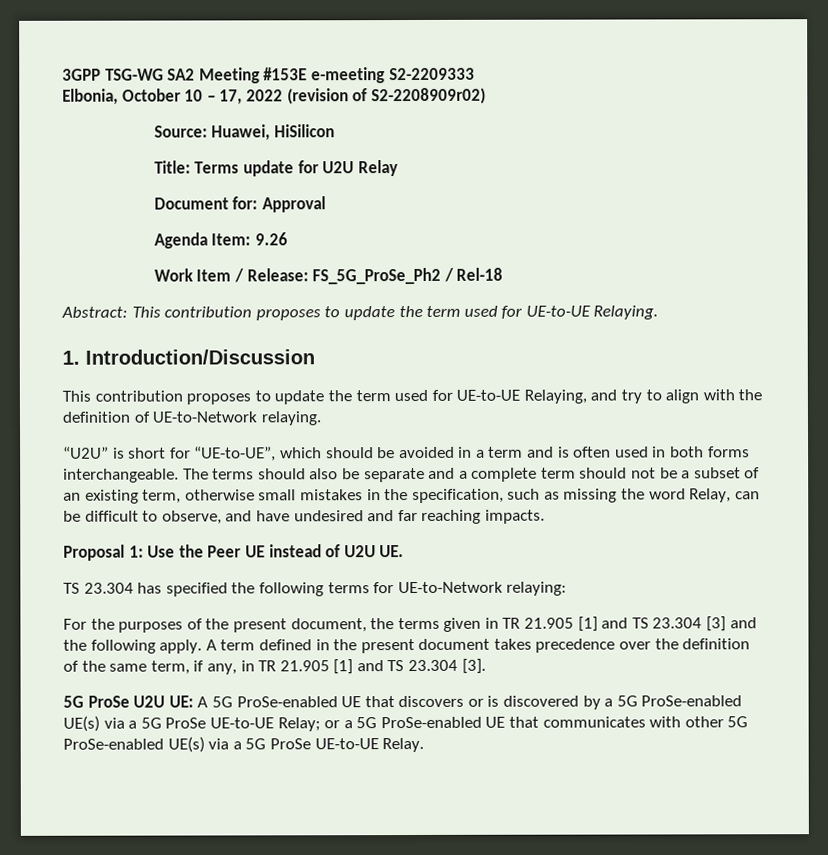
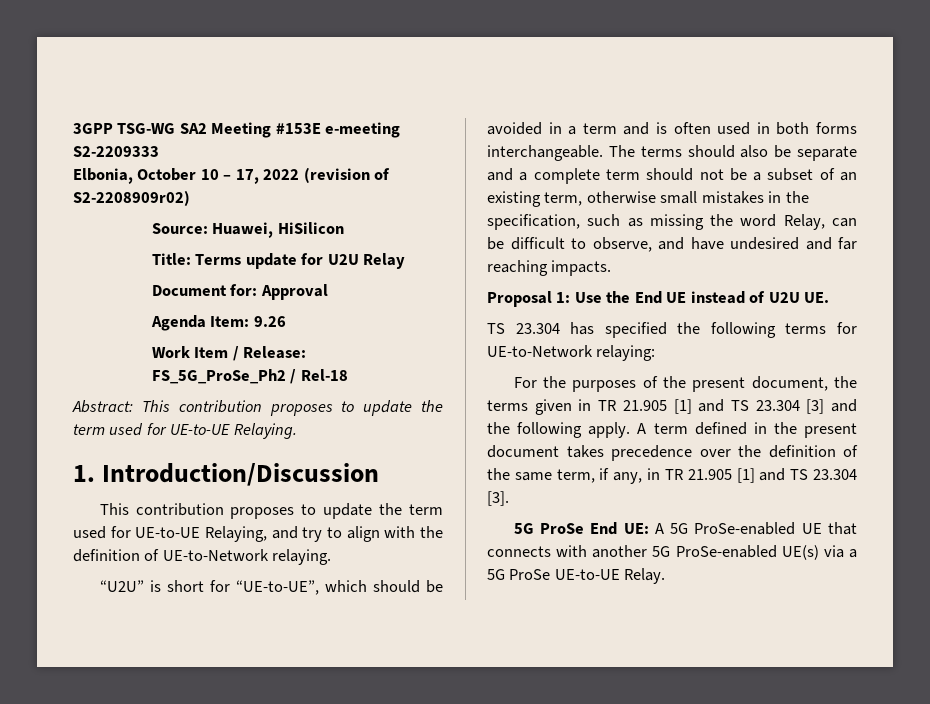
- Proposal 1: Use the Peer UE instead of U2U UE.
+ Proposal 1: Use the End UE instead of U2U UE.
- 5G ProSe U2U UE: A 5G ProSe-enabled UE that discovers or is discovered by a 5G ProSe-enabled UE(s) via a 5G ProSe UE-to-UE Relay; or a 5G ProSe-enabled UE that communicates with other 5G ProSe-enabled UE(s) via a 5G ProSe UE-to-UE Relay.
+ 5G ProSe End UE: A 5G ProSe-enabled UE that connects with another 5G ProSe-enabled UE(s) via a 5G ProSe UE-to-UE Relay.

